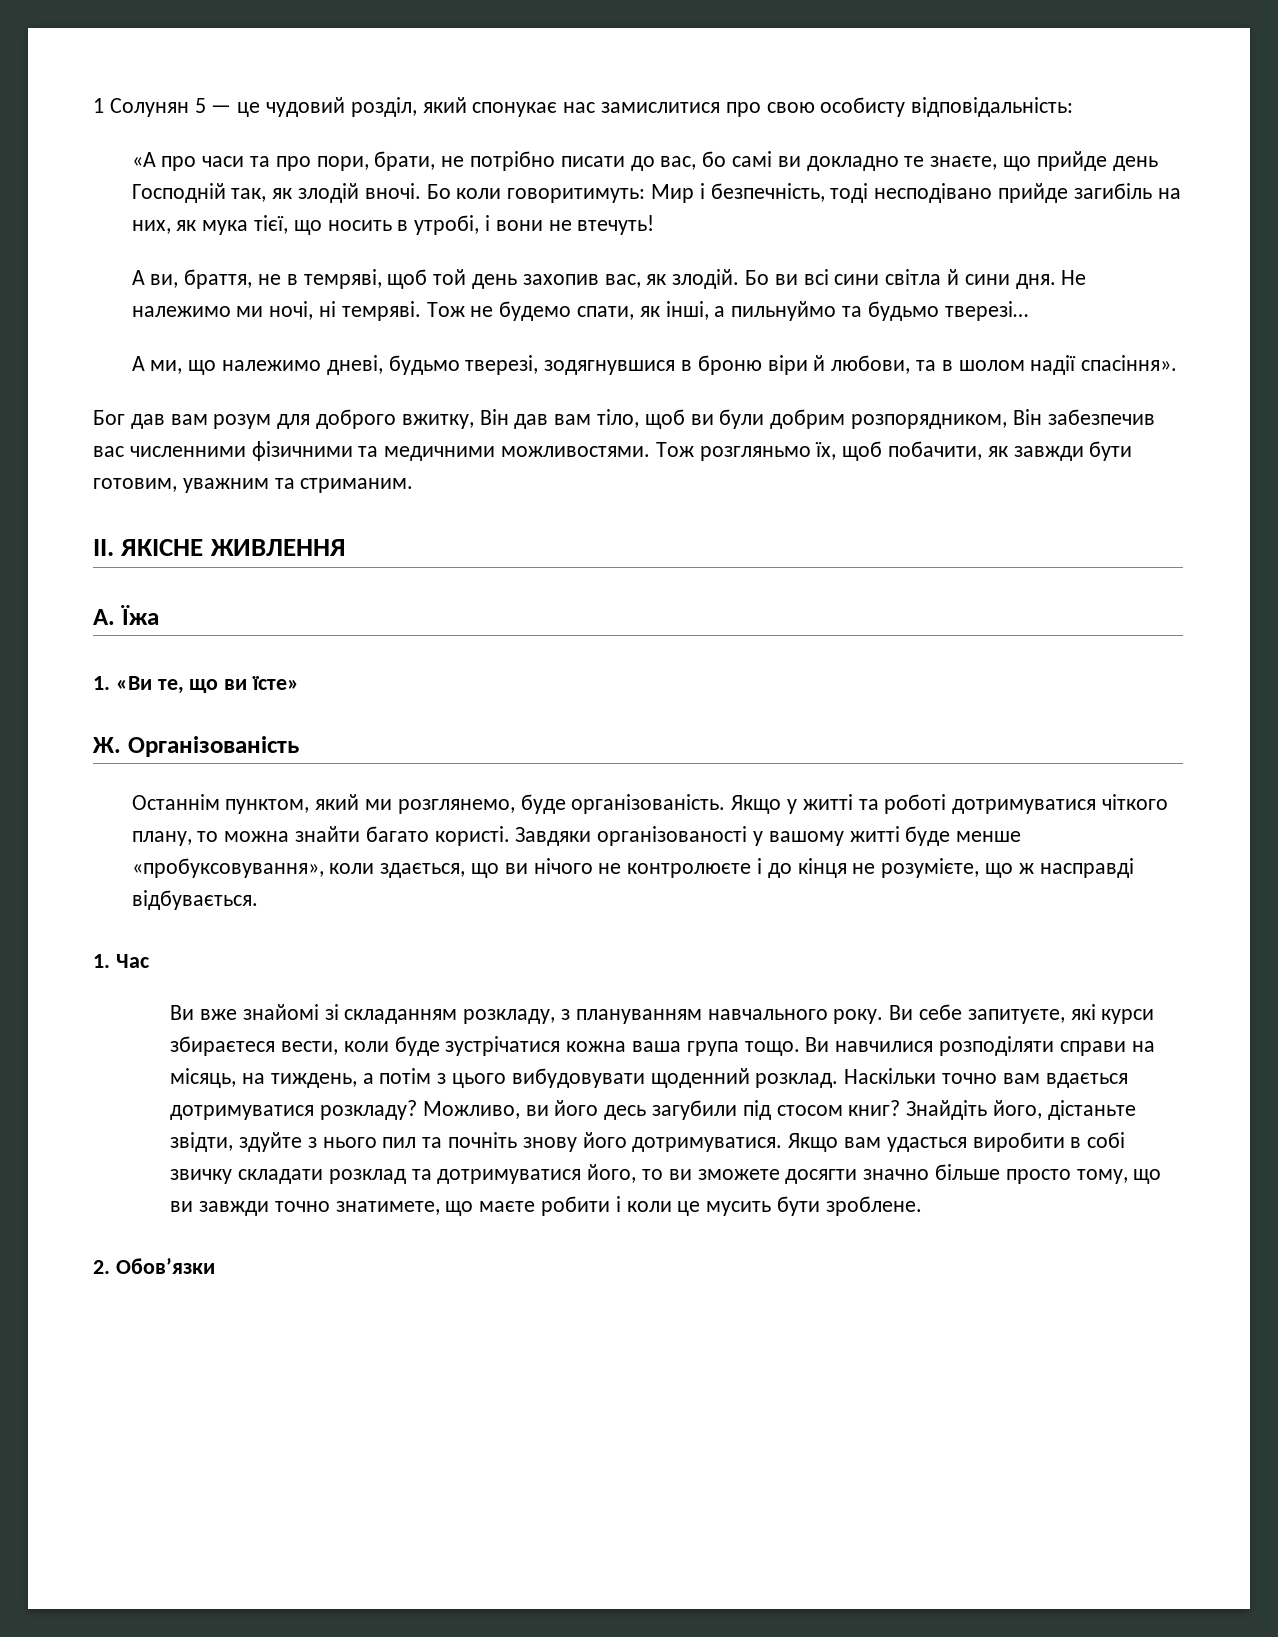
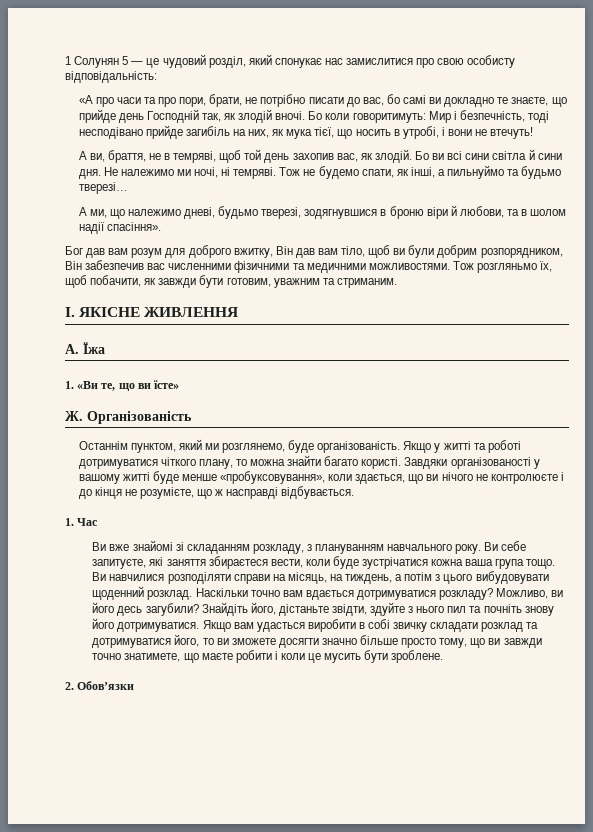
- II. ЯКІСНЕ ЖИВЛЕННЯ
+ I. ЯКІСНЕ ЖИВЛЕННЯ
- Ви себе запитуєте, які курси збираєтеся вести, коли буде зустрічатися кожна ваша група тощо.
+ Ви себе запитуєте, які заняття збираєтеся вести, коли буде зустрічатися кожна ваша група тощо.
- Можливо, ви його десь загубили під стосом книг?
+ Можливо, ви його десь загубили?

